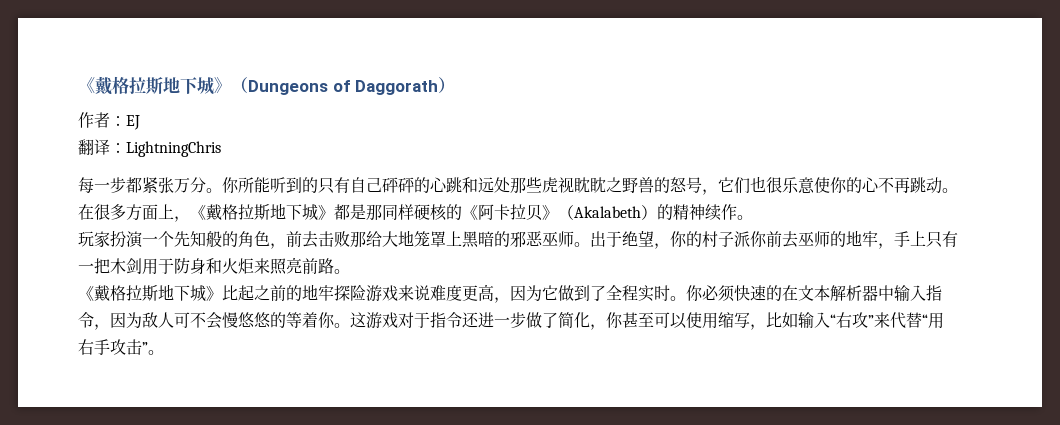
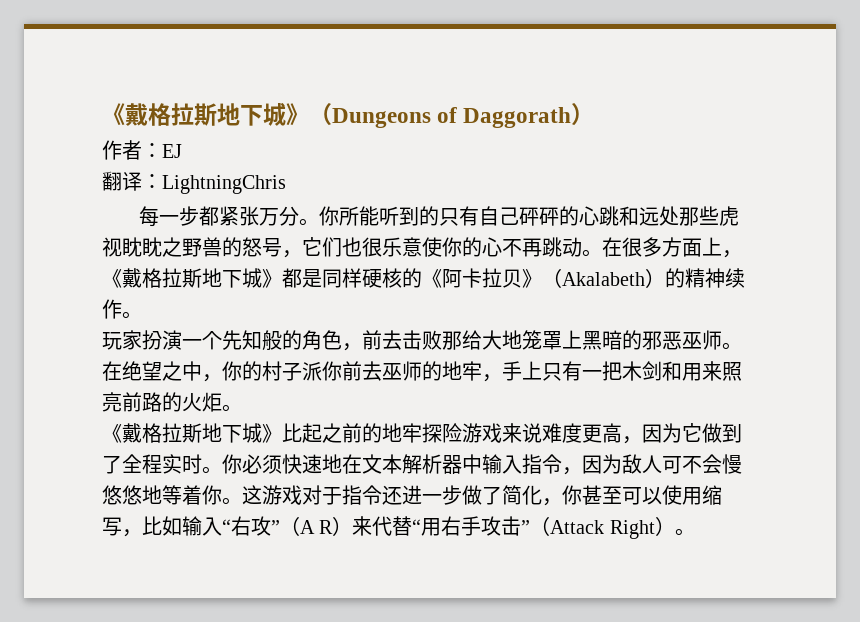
- 在很多方面上，《戴格拉斯地下城》都是那同样硬核的《阿卡拉贝》（Akalabeth）的精神续作。
+ 在很多方面上，《戴格拉斯地下城》都是同样硬核的《阿卡拉贝》（Akalabeth）的精神续作。
- 出于绝望，你的村子派你前去巫师的地牢，手上只有一把木剑用于防身和火炬来照亮前路。
+ 在绝望之中，你的村子派你前去巫师的地牢，手上只有一把木剑和用来照亮前路的火炬。
- 你必须快速的在文本解析器中输入指令，因为敌人可不会慢悠悠的等着你。
+ 你必须快速地在文本解析器中输入指令，因为敌人可不会慢悠悠地等着你。
- 这游戏对于指令还进一步做了简化，你甚至可以使用缩写，比如输入“右攻”来代替“用右手攻击”。
+ 这游戏对于指令还进一步做了简化，你甚至可以使用缩写，比如输入“右攻”（A R）来代替“用右手攻击”（Attack Right）。

